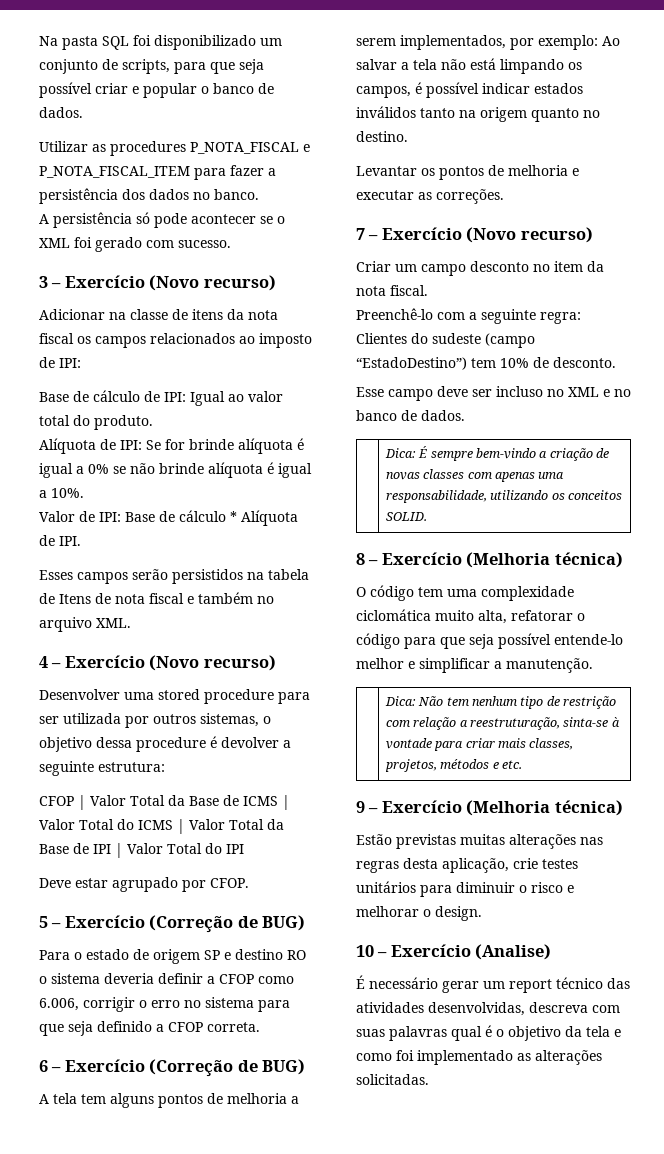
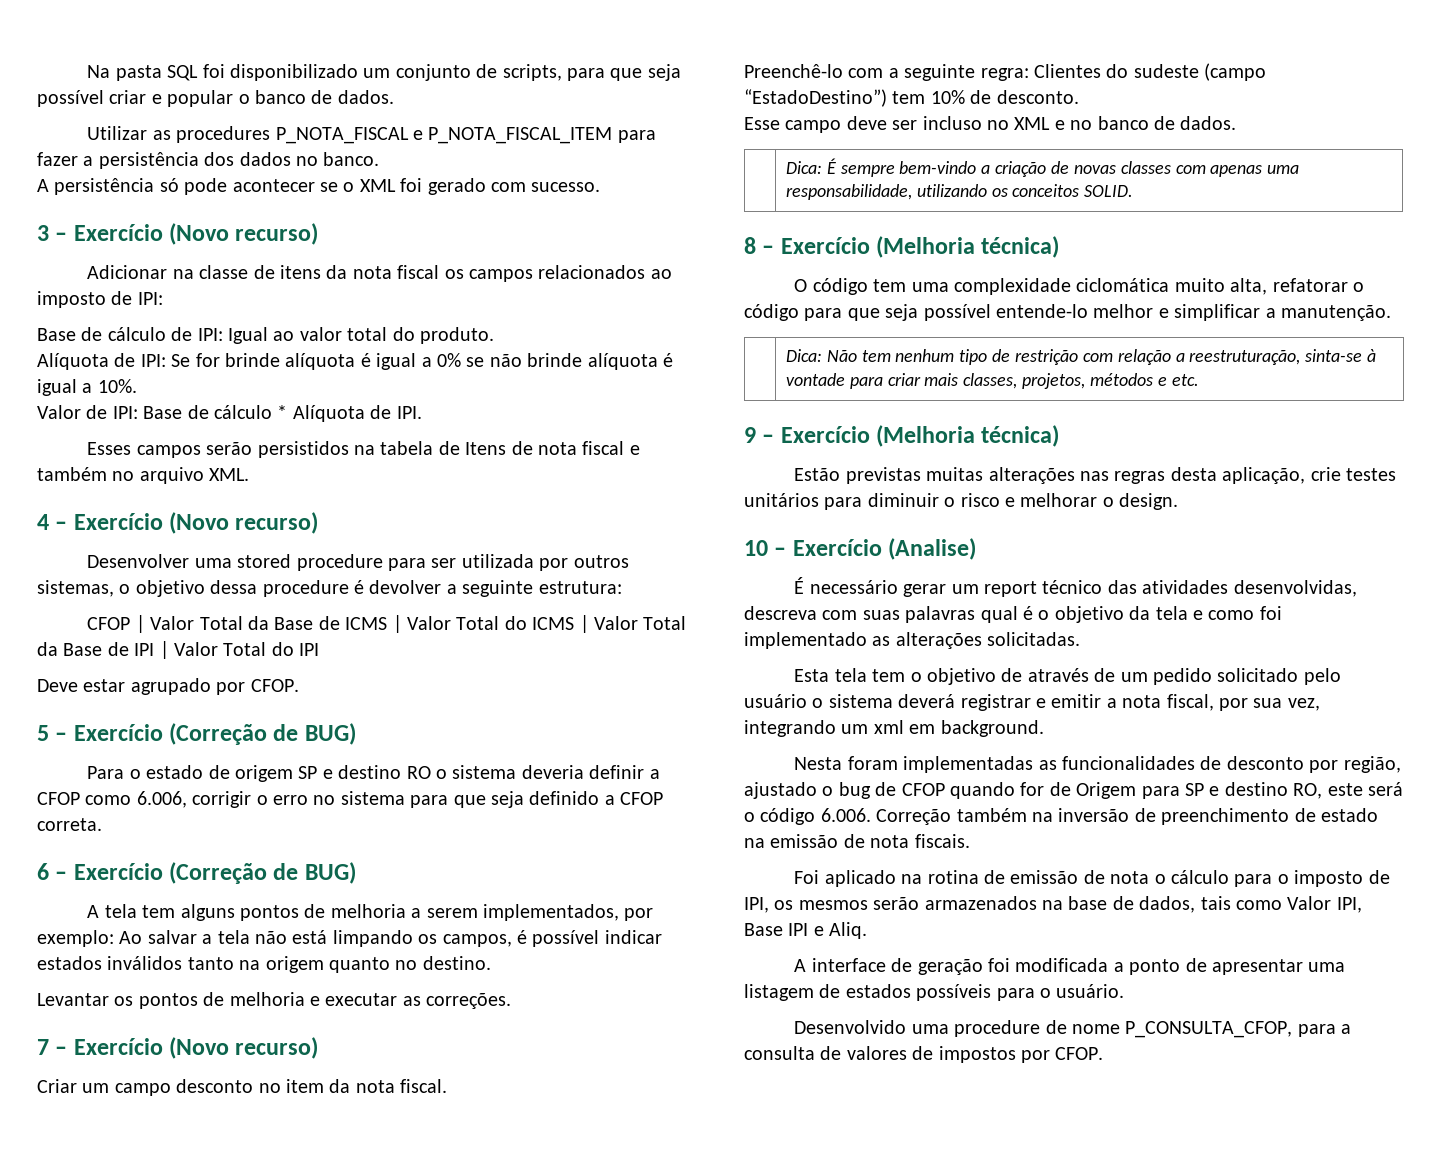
+ Esta tela tem o objetivo de através de um pedido solicitado pelo usuário o sistema deverá registrar e emitir a nota fiscal, por sua vez, integrando um xml em background.
+ Nesta foram implementadas as funcionalidades de desconto por região, ajustado o bug de CFOP quando for de Origem para SP e destino RO, este será o código 6.006. Correção também na inversão de preenchimento de estado na emissão de nota fiscais.
+ Foi aplicado na rotina de emissão de nota o cálculo para o imposto de IPI, os mesmos serão armazenados na base de dados, tais como Valor IPI, Base IPI e Aliq.
+ A interface de geração foi modificada a ponto de apresentar uma listagem de estados possíveis para o usuário.
+ Desenvolvido uma procedure de nome P_CONSULTA_CFOP, para a consulta de valores de impostos por CFOP.

